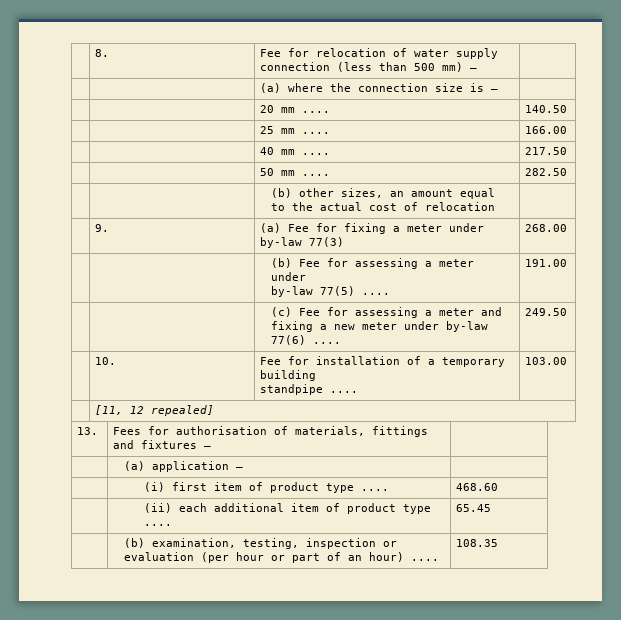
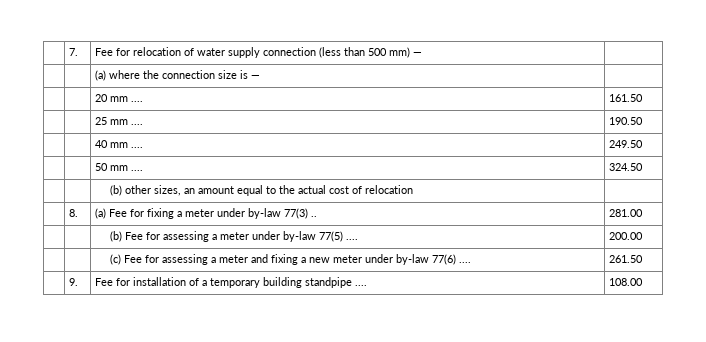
- | 8. | Fee for relocation of water supply connection (less than 500 mm) — |
+ | 7. | Fee for relocation of water supply connection (less than 500 mm) — |
- | | 20 mm .... | 140.50
+ | | 20 mm .... | 161.50
- | | 25 mm .... | 166.00
+ | | 25 mm .... | 190.50
- | | 40 mm .... | 217.50
+ | | 40 mm .... | 249.50
- | | 50 mm .... | 282.50
+ | | 50 mm .... | 324.50
- | 9. | (a) Fee for fixing a meter under by-law 77(3) | 268.00
+ | 8. | (a) Fee for fixing a meter under by-law 77(3) .. | 281.00
- | | (b) Fee for assessing a meter under
- by-law 77(5) .... | 191.00
+ | | (b) Fee for assessing a meter under by-law 77(5) .... | 200.00
- | | (c) Fee for assessing a meter and fixing a new meter under by-law 77(6) .... | 249.50
- | 10. | Fee for installation of a temporary building
- standpipe .... | 103.00
- | [11, 12 repealed]
- 13. | Fees for authorisation of materials, fittings and fixtures — |
- | (a) application — |
- | (i) first item of product type .... | 468.60
- | (ii) each additional item of product type .... | 65.45
- | (b) examination, testing, inspection or evaluation (per hour or part of an hour) .... | 108.35
+ | | (c) Fee for assessing a meter and fixing a new meter under by-law 77(6) .... | 261.50
+ | 9. | Fee for installation of a temporary building standpipe .... | 108.00

